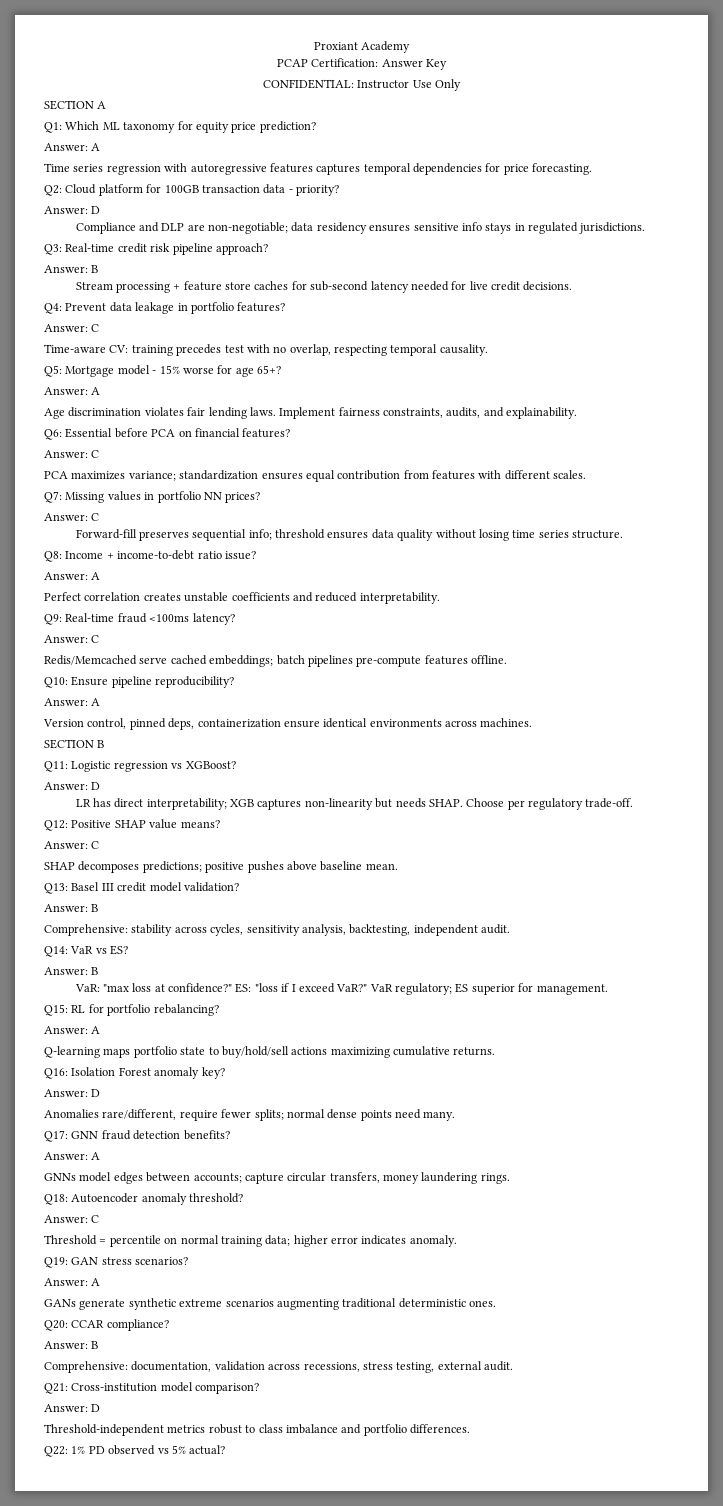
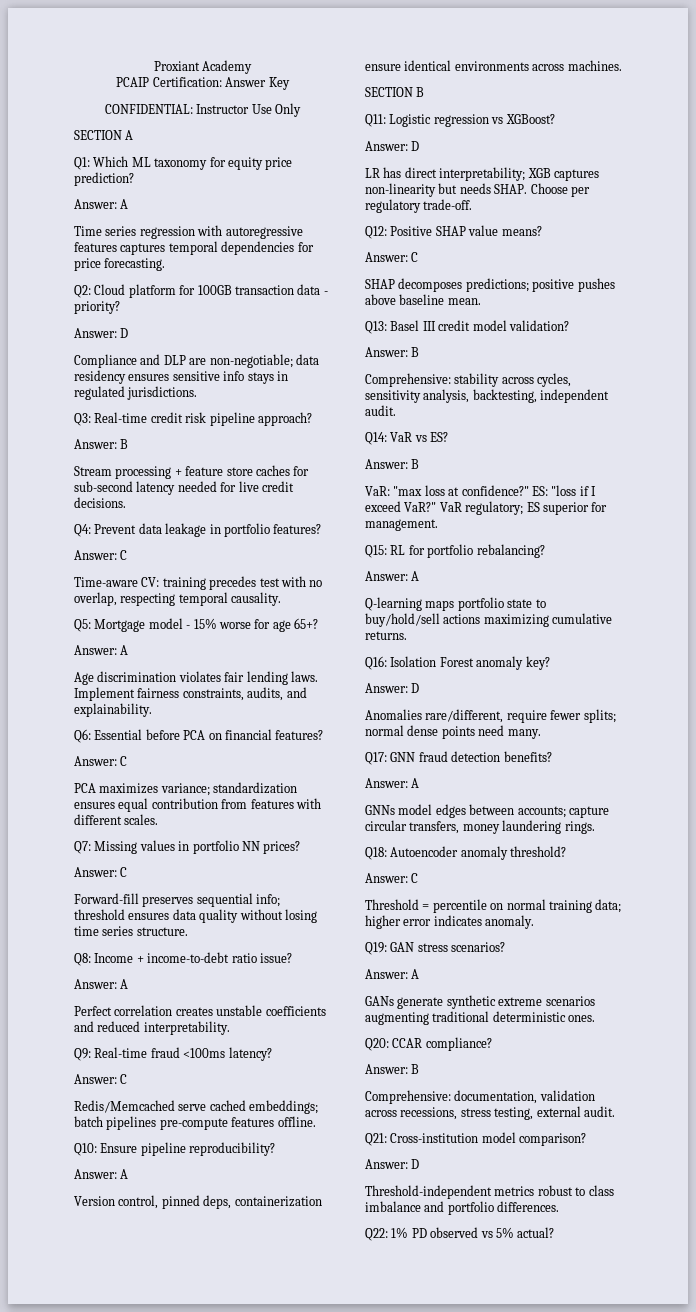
- PCAP Certification: Answer Key
+ PCAIP Certification: Answer Key

